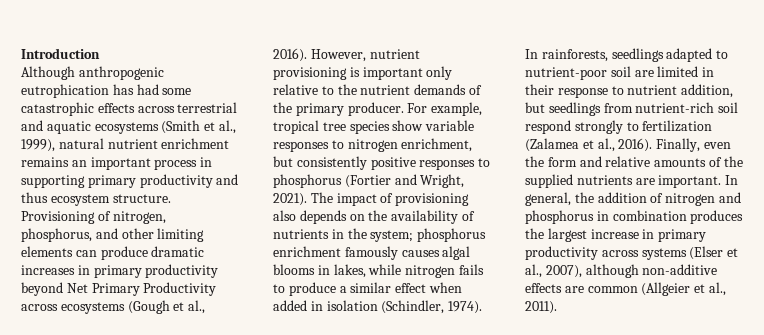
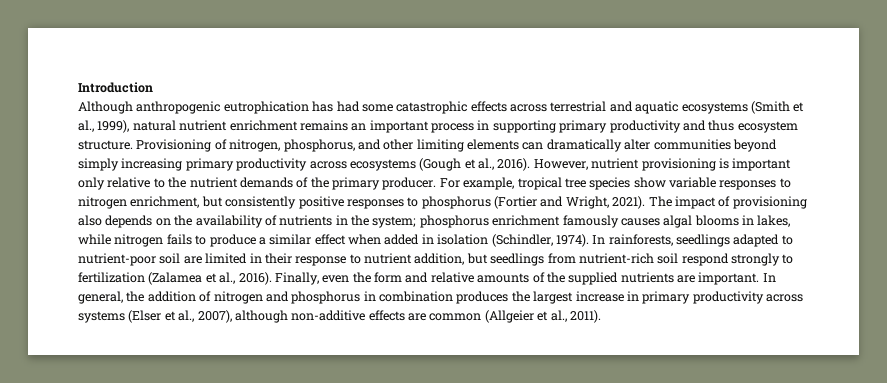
- Provisioning of nitrogen, phosphorus, and other limiting elements can produce dramatic increases in primary productivity beyond Net Primary Productivity across ecosystems (Gough et al., 2016).
+ Provisioning of nitrogen, phosphorus, and other limiting elements can dramatically alter communities beyond simply increasing primary productivity across ecosystems (Gough et al., 2016).

